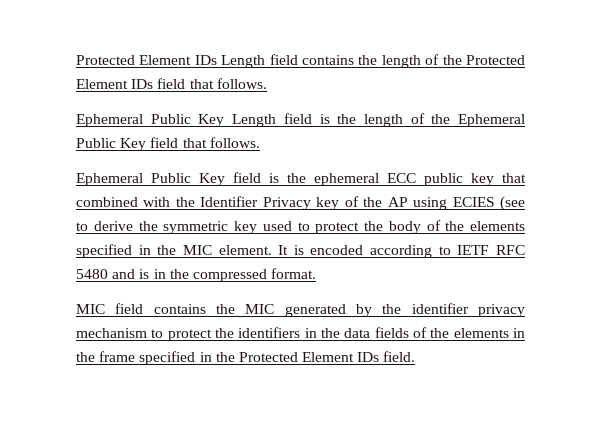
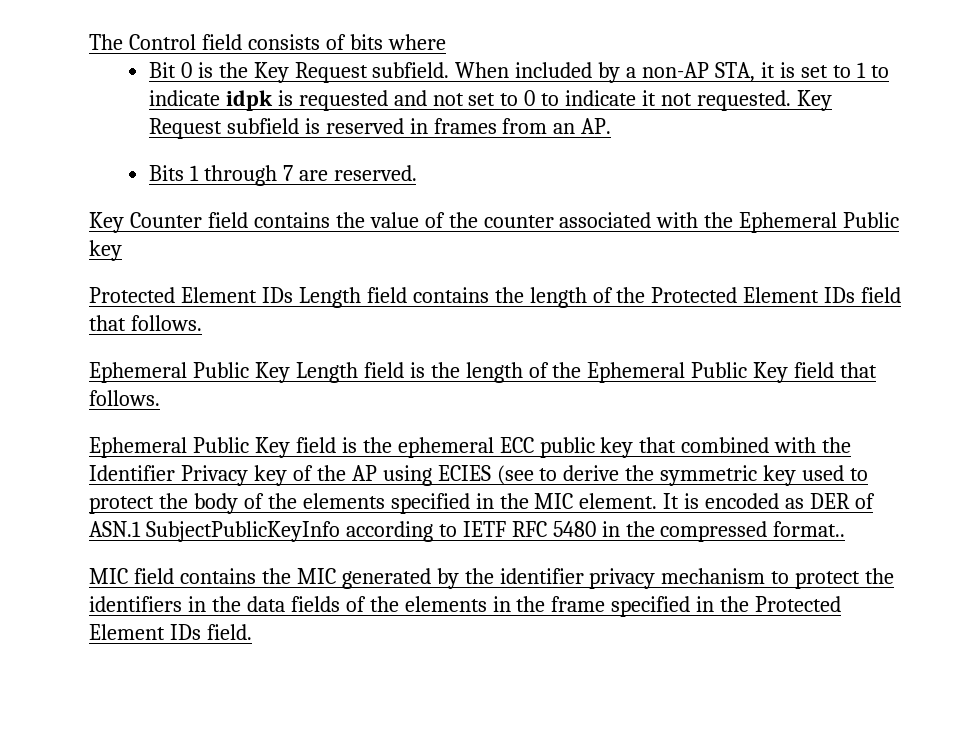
+ The Control field consists of bits where
+ Bit 0 is the Key Request subfield. When included by a non-AP STA, it is set to 1 to indicate idpk is requested and not set to 0 to indicate it not requested. Key Request subfield is reserved in frames from an AP.
+ Bits 1 through 7 are reserved.
+ Key Counter field contains the value of the counter associated with the Ephemeral Public key
- It is encoded according to IETF RFC 5480 and is in the compressed format.
+ It is encoded as DER of ASN.1 SubjectPublicKeyInfo according to IETF RFC 5480 in the compressed format..

